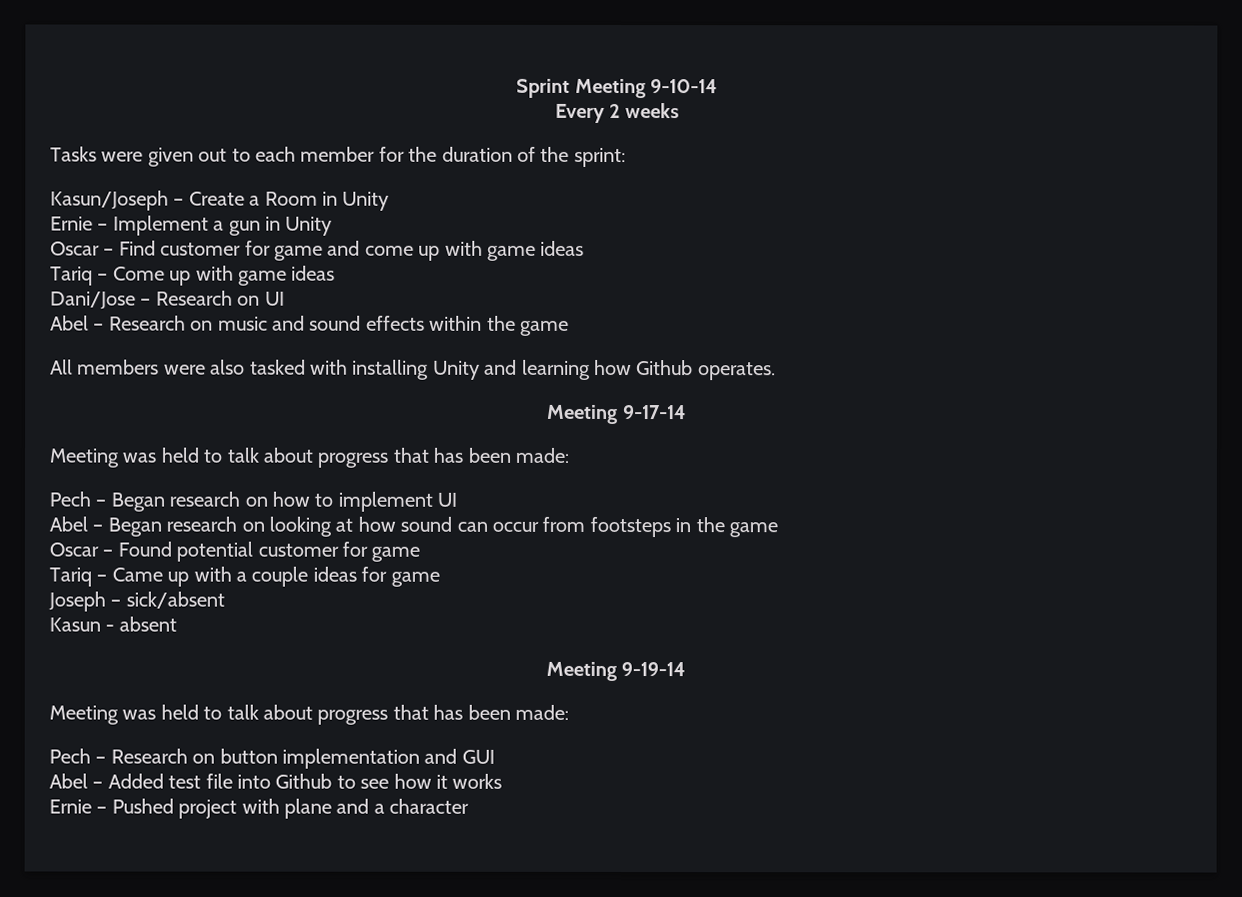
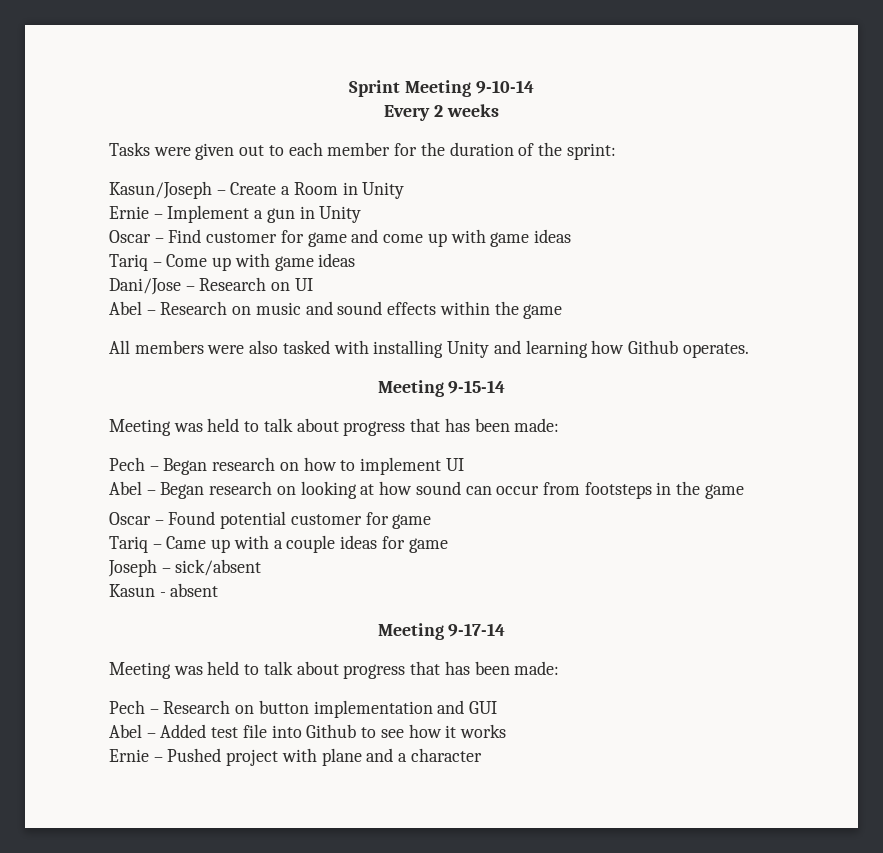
- Meeting 9-17-14
+ Meeting 9-15-14
- Meeting 9-19-14
+ Meeting 9-17-14

